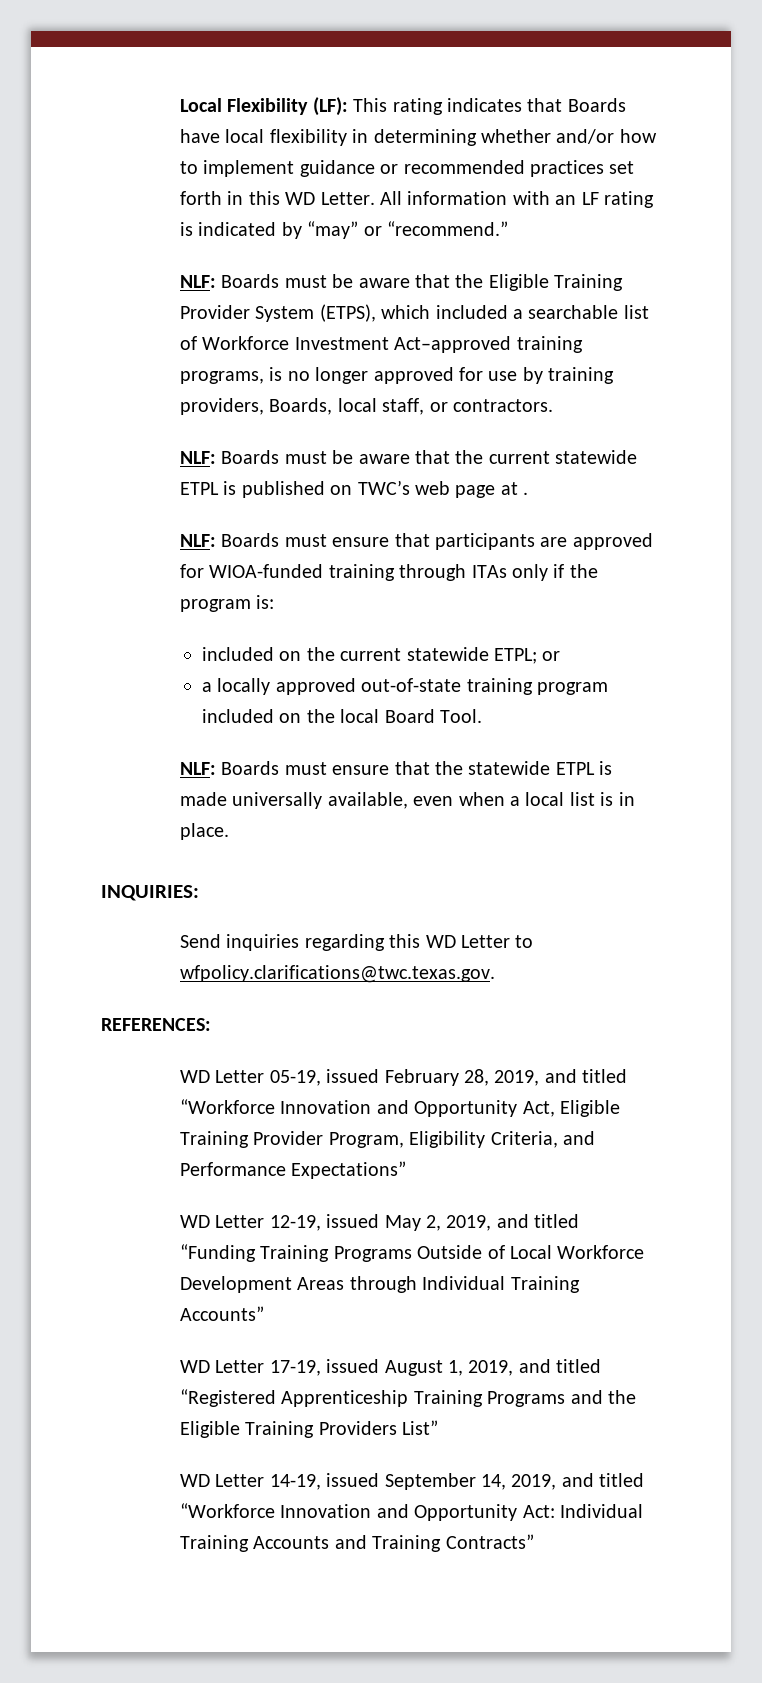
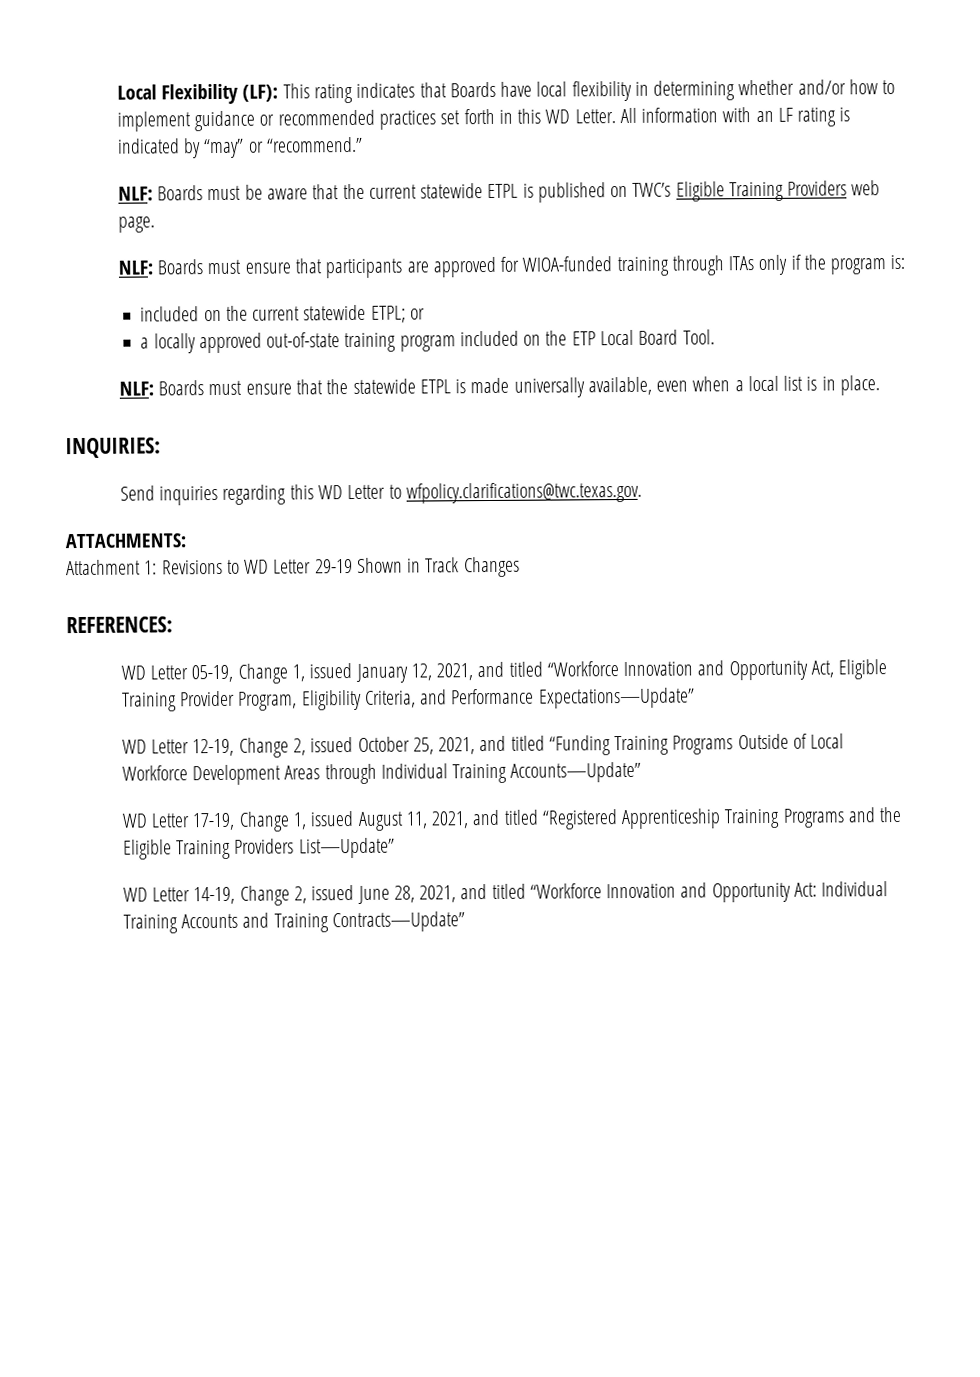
- NLF: Boards must be aware that the Eligible Training Provider System (ETPS), which included a searchable list of Workforce Investment Act–approved training programs, is no longer approved for use by training providers, Boards, local staff, or contractors.
- NLF: Boards must be aware that the current statewide ETPL is published on TWC’s web page at .
+ NLF: Boards must be aware that the current statewide ETPL is published on TWC’s Eligible Training Providers web page.
- a locally approved out-of-state training program included on the local Board Tool.
+ a locally approved out-of-state training program included on the ETP Local Board Tool.
+ ATTACHMENTS:
+ Attachment 1: Revisions to WD Letter 29-19 Shown in Track Changes
  REFERENCES:
- WD Letter 05-19, issued February 28, 2019, and titled “Workforce Innovation and Opportunity Act, Eligible Training Provider Program, Eligibility Criteria, and Performance Expectations”
+ WD Letter 05-19, Change 1, issued January 12, 2021, and titled “Workforce Innovation and Opportunity Act, Eligible Training Provider Program, Eligibility Criteria, and Performance Expectations―Update”
- WD Letter 12-19, issued May 2, 2019, and titled “Funding Training Programs Outside of Local Workforce Development Areas through Individual Training Accounts”
+ WD Letter 12-19, Change 2, issued October 25, 2021, and titled “Funding Training Programs Outside of Local Workforce Development Areas through Individual Training Accounts―Update”
- WD Letter 17-19, issued August 1, 2019, and titled “Registered Apprenticeship Training Programs and the Eligible Training Providers List”
+ WD Letter 17-19, Change 1, issued August 11, 2021, and titled “Registered Apprenticeship Training Programs and the Eligible Training Providers List―Update”
- WD Letter 14-19, issued September 14, 2019, and titled “Workforce Innovation and Opportunity Act: Individual Training Accounts and Training Contracts”
+ WD Letter 14-19, Change 2, issued June 28, 2021, and titled “Workforce Innovation and Opportunity Act: Individual Training Accounts and Training Contracts―Update”

